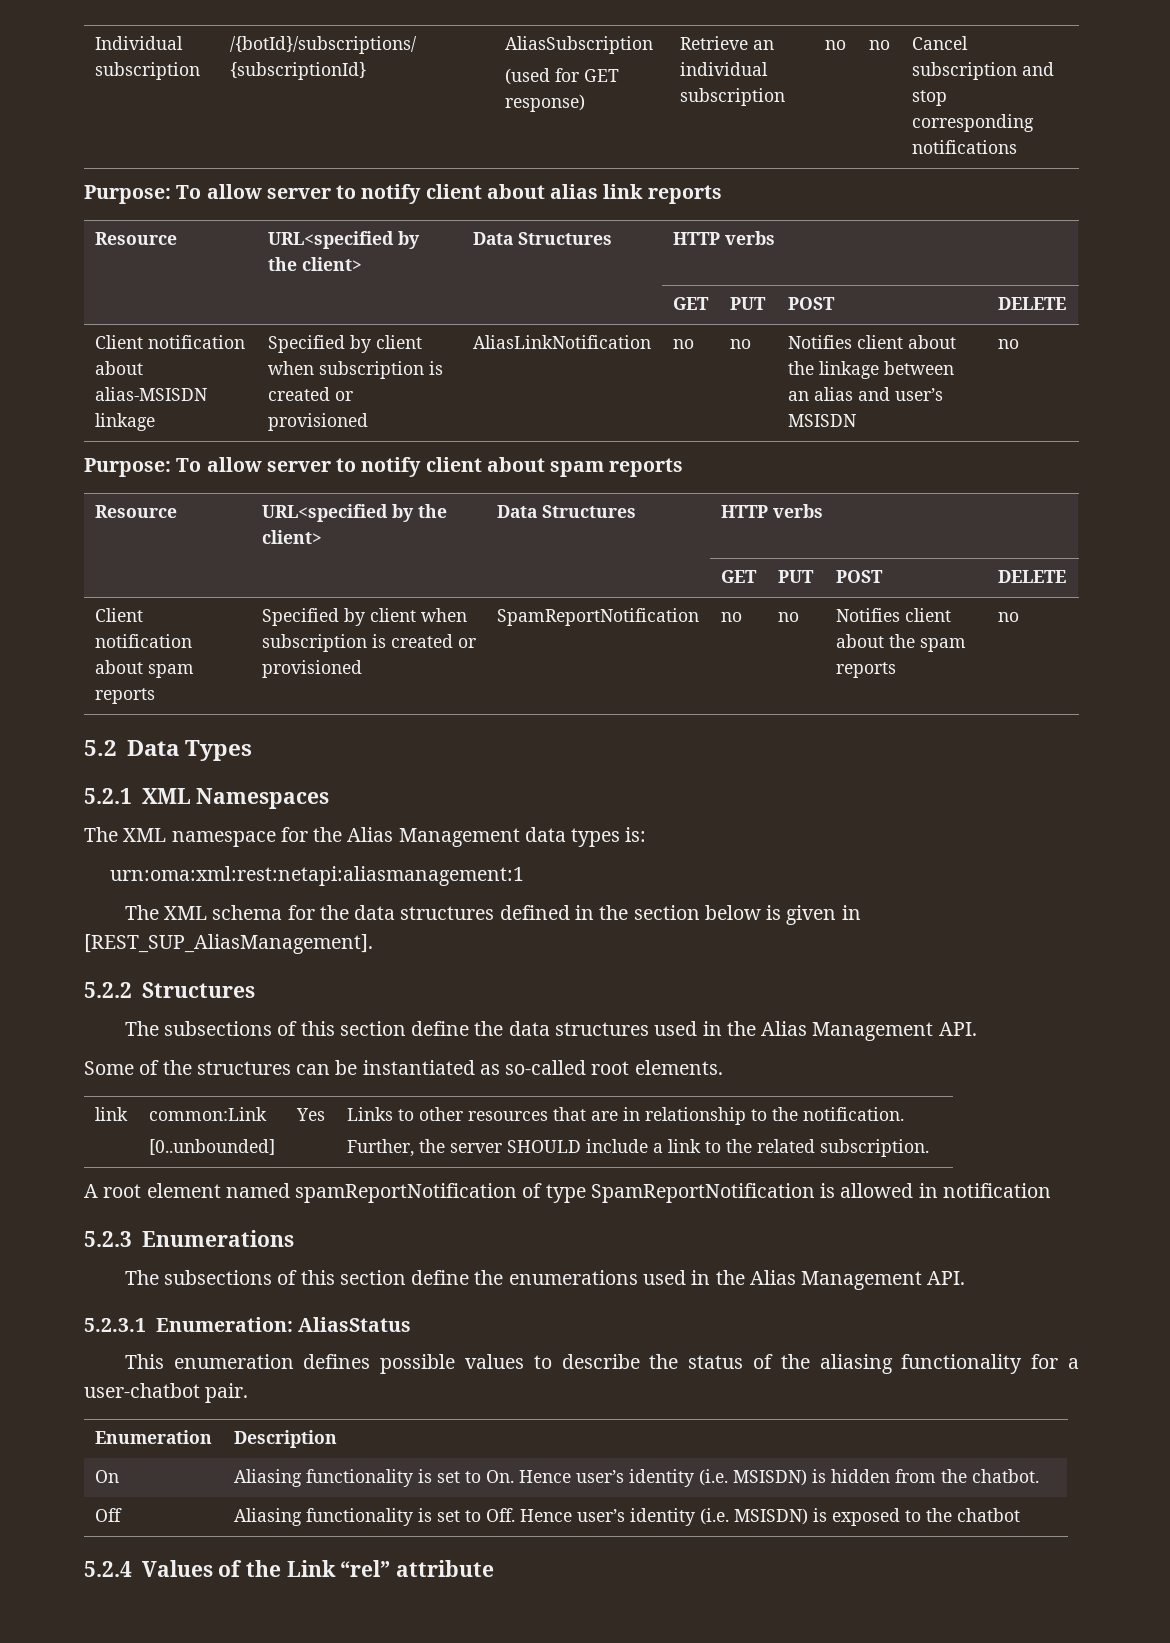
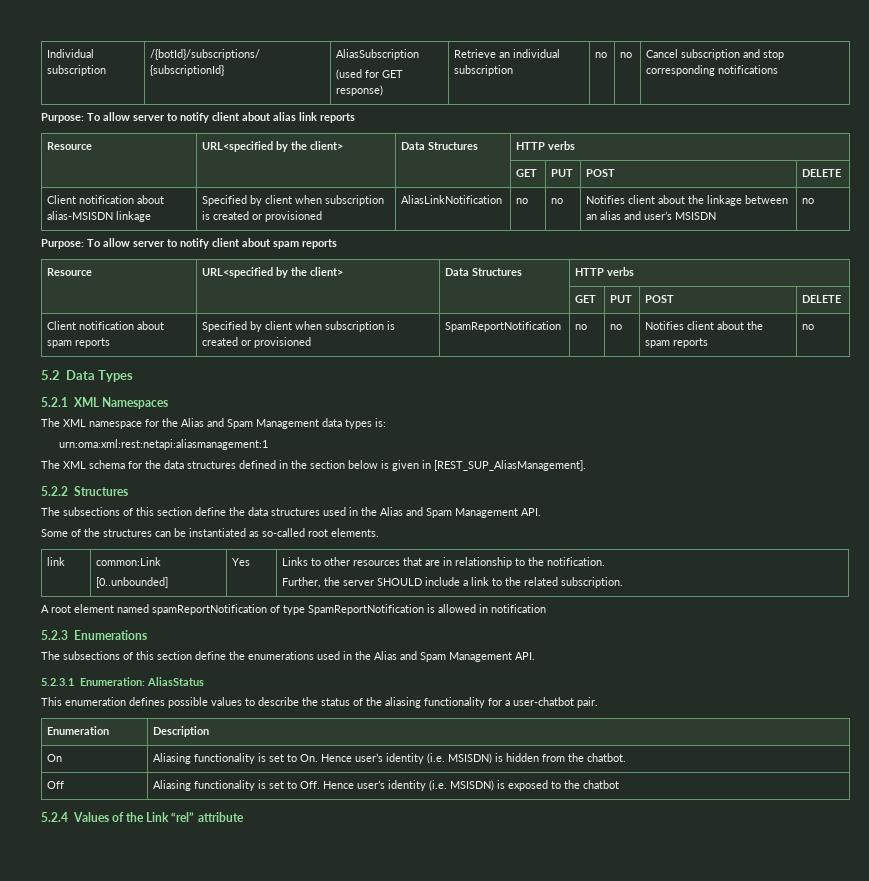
- The XML namespace for the Alias Management data types is:
+ The XML namespace for the Alias and Spam Management data types is:
- The subsections of this section define the data structures used in the Alias Management API.
+ The subsections of this section define the data structures used in the Alias and Spam Management API.
- The subsections of this section define the enumerations used in the Alias Management API.
+ The subsections of this section define the enumerations used in the Alias and Spam Management API.

